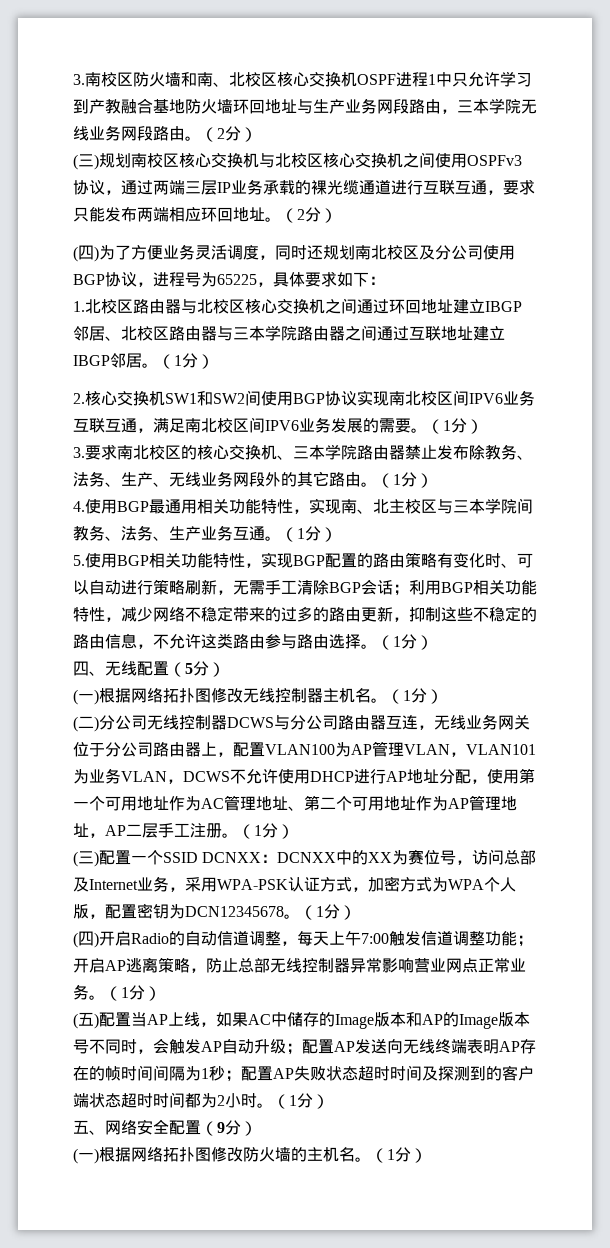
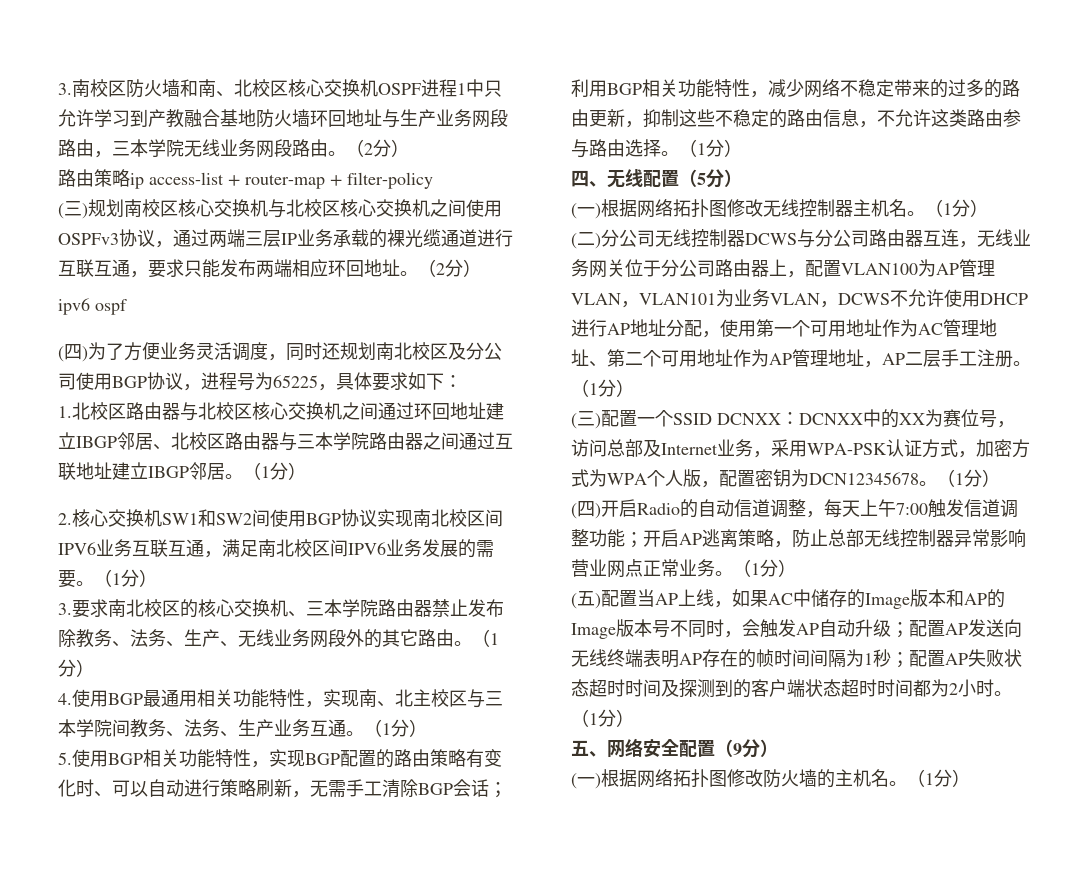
+ 路由策略ip access-list + router-map + filter-policy
+ ipv6 ospf

